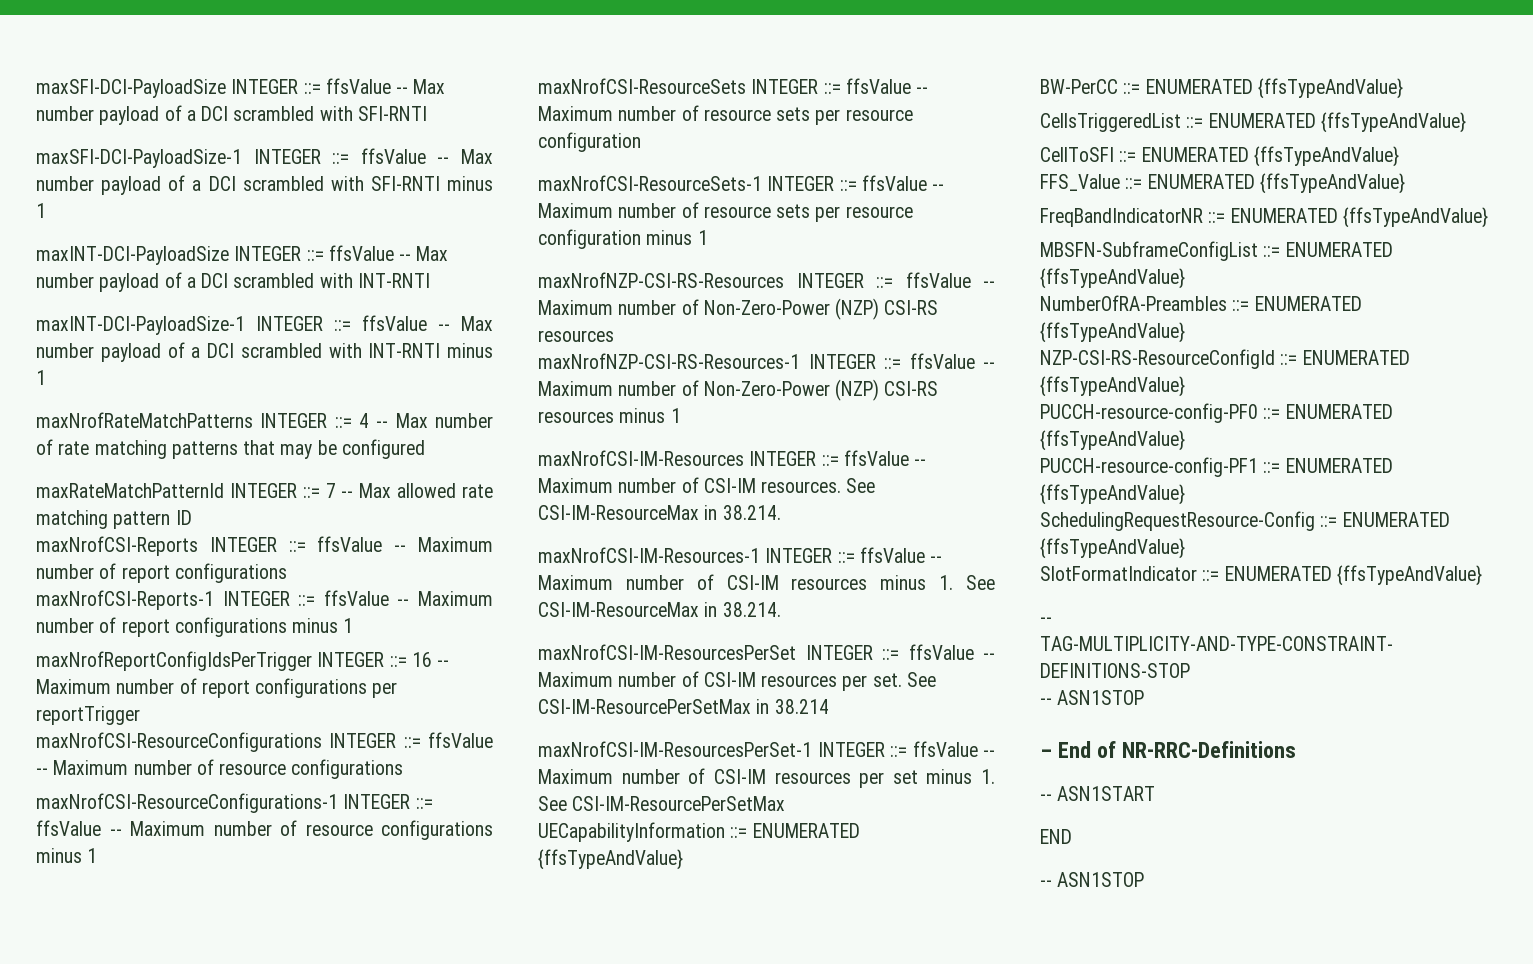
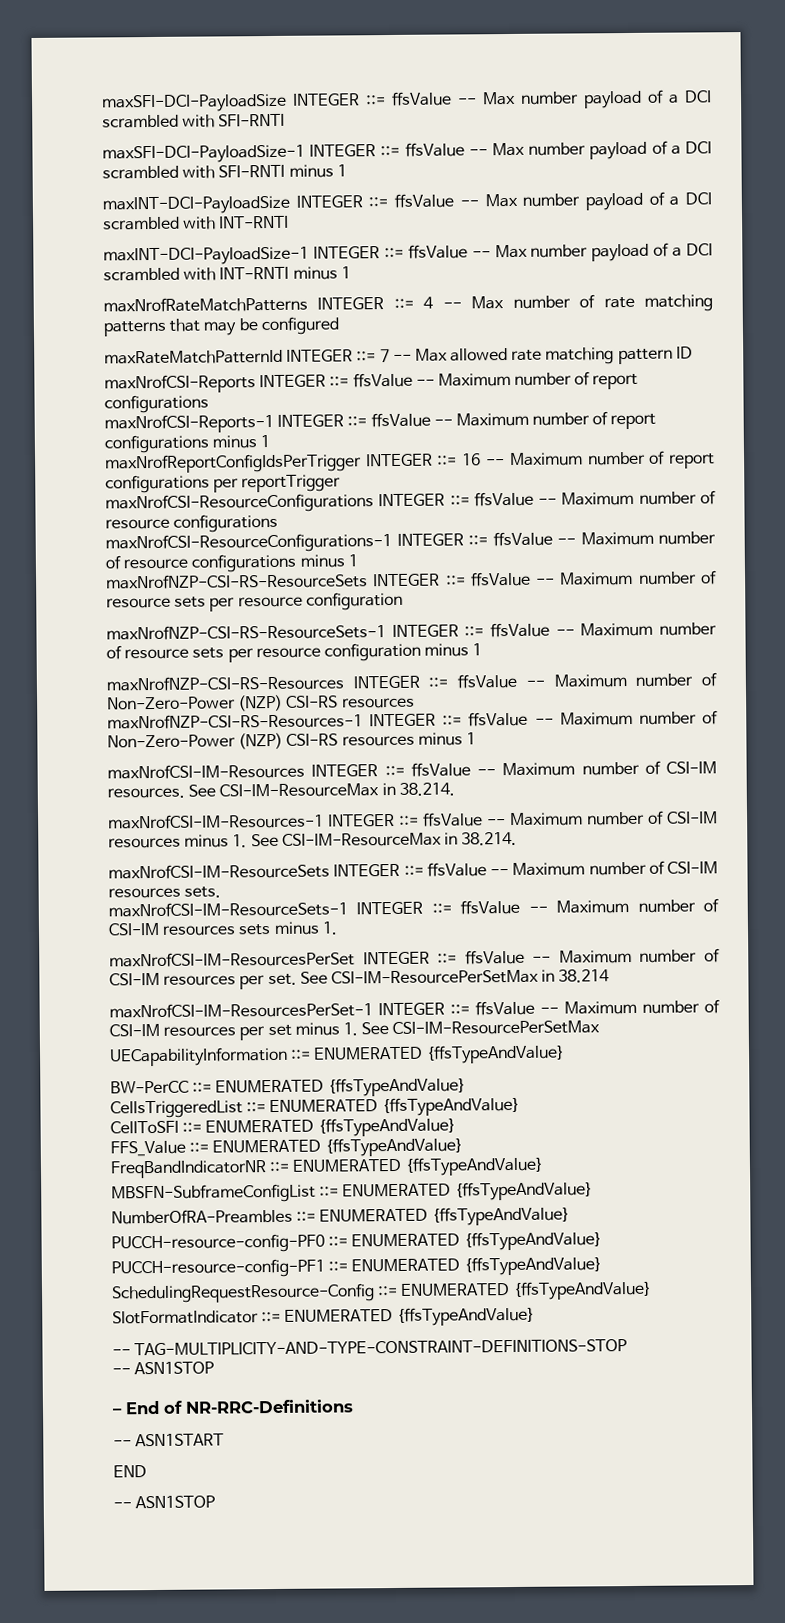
- maxNrofCSI-ResourceSets INTEGER ::= ffsValue -- Maximum number of resource sets per resource configuration
+ maxNrofNZP-CSI-RS-ResourceSets INTEGER ::= ffsValue -- Maximum number of resource sets per resource configuration
- maxNrofCSI-ResourceSets-1 INTEGER ::= ffsValue -- Maximum number of resource sets per resource configuration minus 1
+ maxNrofNZP-CSI-RS-ResourceSets-1 INTEGER ::= ffsValue -- Maximum number of resource sets per resource configuration minus 1
+ maxNrofCSI-IM-ResourceSets INTEGER ::= ffsValue -- Maximum number of CSI-IM resources sets.
+ maxNrofCSI-IM-ResourceSets-1 INTEGER ::= ffsValue -- Maximum number of CSI-IM resources sets minus 1.
- NZP-CSI-RS-ResourceConfigId ::= ENUMERATED {ffsTypeAndValue}

